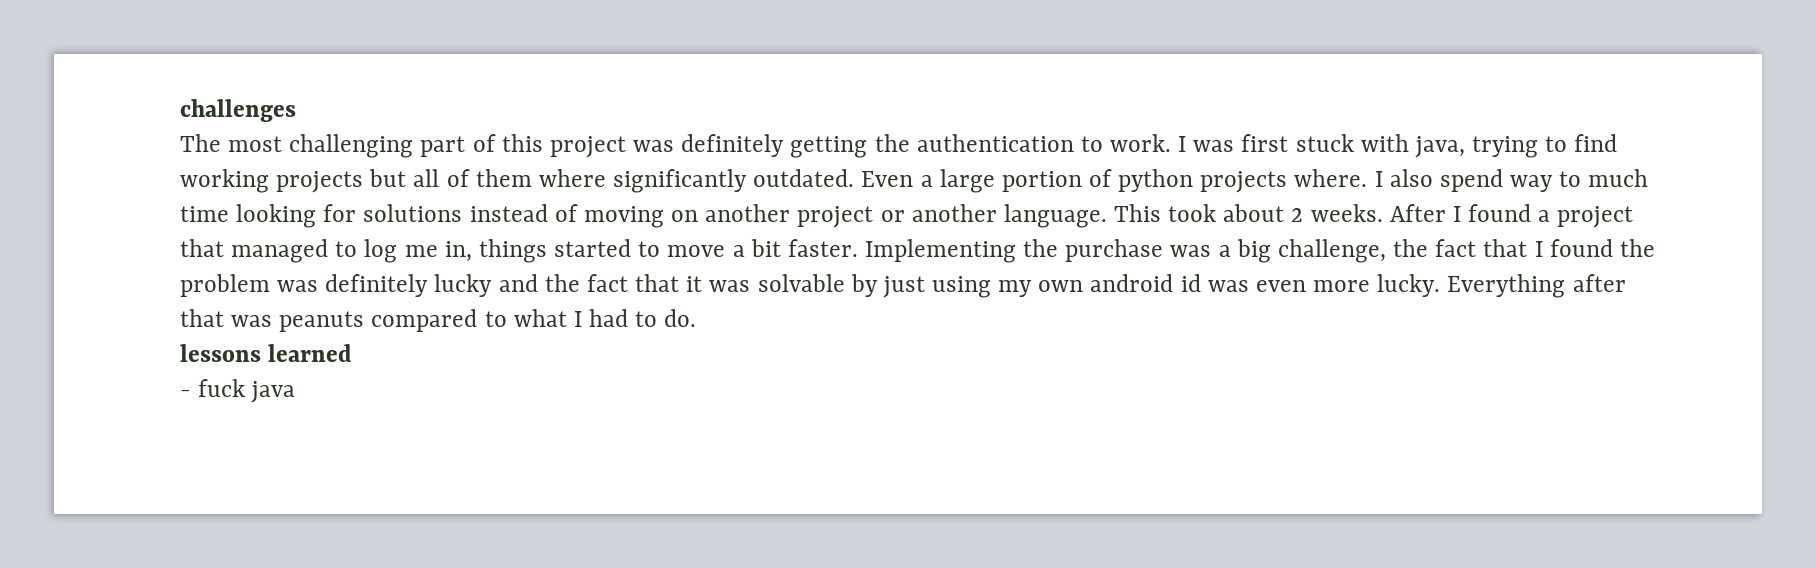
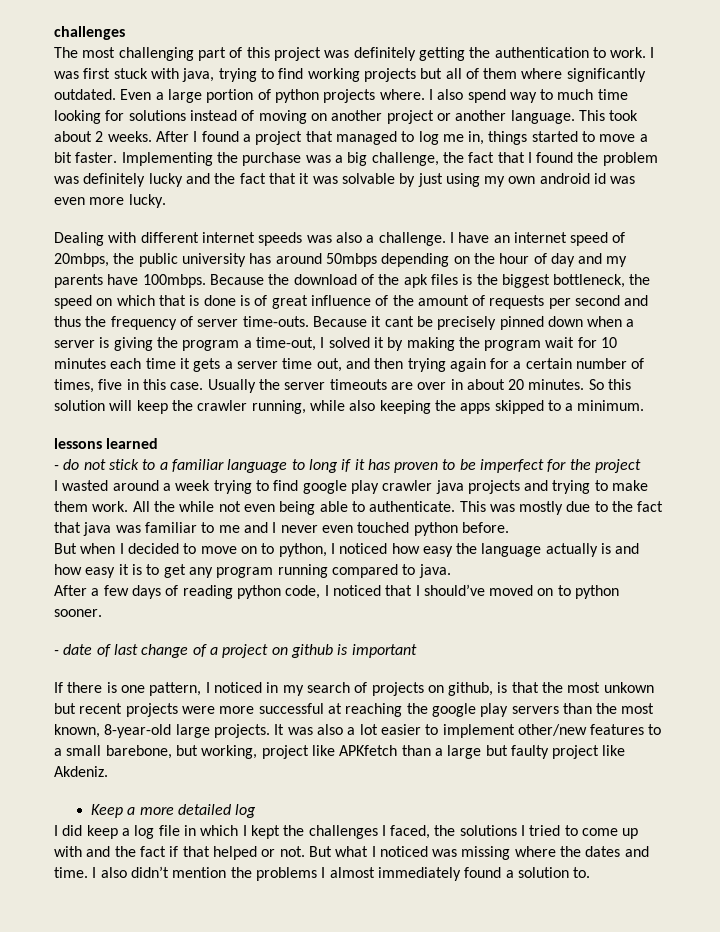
- Implementing the purchase was a big challenge, the fact that I found the problem was definitely lucky and the fact that it was solvable by just using my own android id was even more lucky. Everything after that was peanuts compared to what I had to do.
+ Implementing the purchase was a big challenge, the fact that I found the problem was definitely lucky and the fact that it was solvable by just using my own android id was even more lucky.
+ Dealing with different internet speeds was also a challenge. I have an internet speed of 20mbps, the public university has around 50mbps depending on the hour of day and my parents have 100mbps. Because the download of the apk files is the biggest bottleneck, the speed on which that is done is of great influence of the amount of requests per second and thus the frequency of server time-outs. Because it cant be precisely pinned down when a server is giving the program a time-out, I solved it by making the program wait for 10 minutes each time it gets a server time out, and then trying again for a certain number of times, five in this case. Usually the server timeouts are over in about 20 minutes. So this solution will keep the crawler running, while also keeping the apps skipped to a minimum.
  lessons learned
- - fuck java
+ - do not stick to a familiar language to long if it has proven to be imperfect for the project
+ I wasted around a week trying to find google play crawler java projects and trying to make them work. All the while not even being able to authenticate. This was mostly due to the fact that java was familiar to me and I never even touched python before.
+ But when I decided to move on to python, I noticed how easy the language actually is and how easy it is to get any program running compared to java.
+ After a few days of reading python code, I noticed that I should’ve moved on to python sooner.
+ - date of last change of a project on github is important
+ If there is one pattern, I noticed in my search of projects on github, is that the most unkown but recent projects were more successful at reaching the google play servers than the most known, 8-year-old large projects. It was also a lot easier to implement other/new features to a small barebone, but working, project like APKfetch than a large but faulty project like Akdeniz.
+ Keep a more detailed log
+ I did keep a log file in which I kept the challenges I faced, the solutions I tried to come up with and the fact if that helped or not. But what I noticed was missing where the dates and time. I also didn’t mention the problems I almost immediately found a solution to.

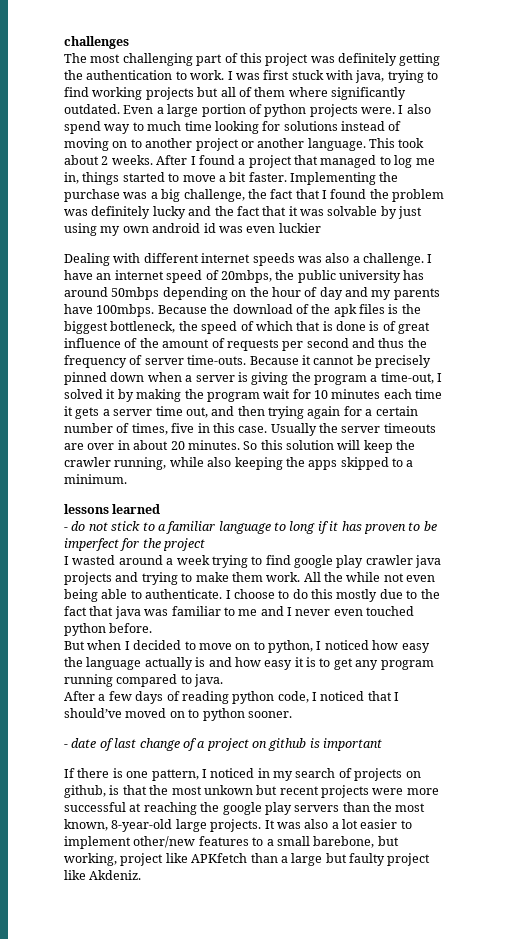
- Even a large portion of python projects where.
+ Even a large portion of python projects were.
- I also spend way to much time looking for solutions instead of moving on another project or another language.
+ I also spend way to much time looking for solutions instead of moving on to another project or another language.
- Implementing the purchase was a big challenge, the fact that I found the problem was definitely lucky and the fact that it was solvable by just using my own android id was even more lucky.
+ Implementing the purchase was a big challenge, the fact that I found the problem was definitely lucky and the fact that it was solvable by just using my own android id was even luckier
- Because the download of the apk files is the biggest bottleneck, the speed on which that is done is of great influence of the amount of requests per second and thus the frequency of server time-outs.
+ Because the download of the apk files is the biggest bottleneck, the speed of which that is done is of great influence of the amount of requests per second and thus the frequency of server time-outs.
- Because it cant be precisely pinned down when a server is giving the program a time-out, I solved it by making the program wait for 10 minutes each time it gets a server time out, and then trying again for a certain number of times, five in this case.
+ Because it cannot be precisely pinned down when a server is giving the program a time-out, I solved it by making the program wait for 10 minutes each time it gets a server time out, and then trying again for a certain number of times, five in this case.
- This was mostly due to the fact that java was familiar to me and I never even touched python before.
+ I choose to do this mostly due to the fact that java was familiar to me and I never even touched python before.
- Keep a more detailed log
- I did keep a log file in which I kept the challenges I faced, the solutions I tried to come up with and the fact if that helped or not. But what I noticed was missing where the dates and time. I also didn’t mention the problems I almost immediately found a solution to.

